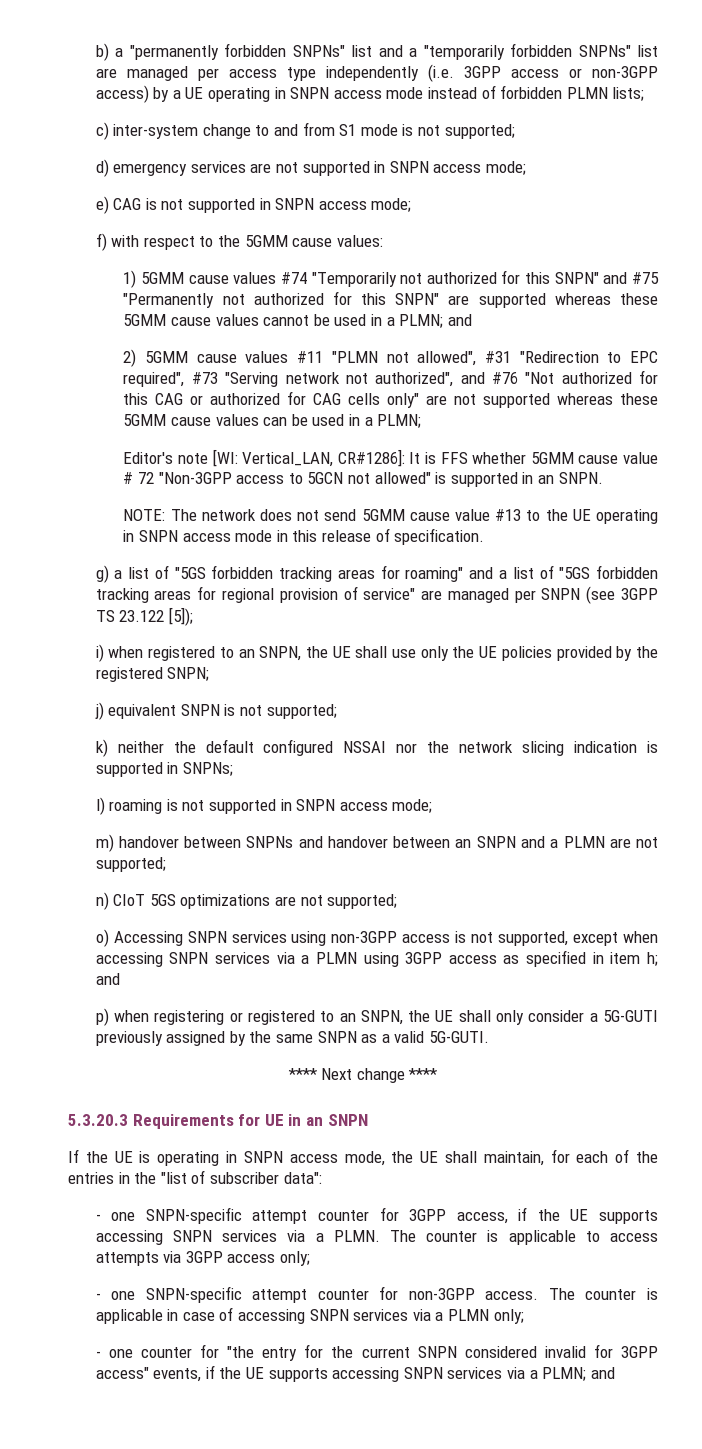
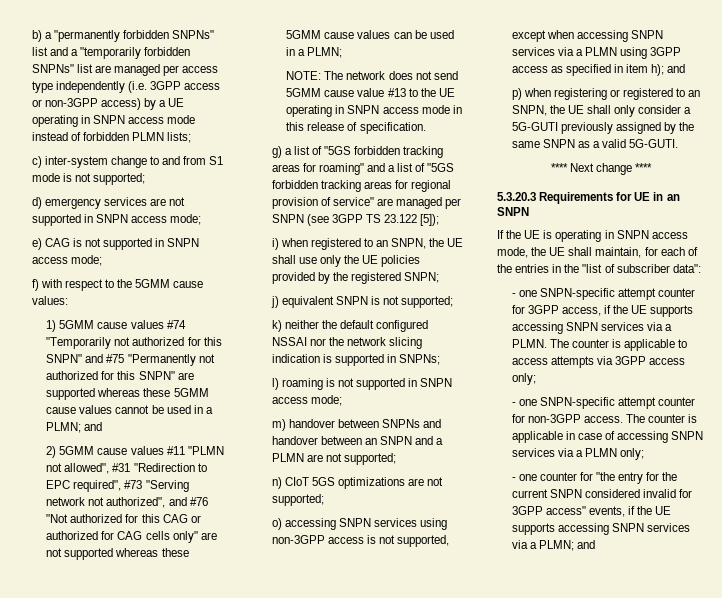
- Editor's note [WI: Vertical_LAN, CR#1286]: It is FFS whether 5GMM cause value # 72 "Non-3GPP access to 5GCN not allowed" is supported in an SNPN.
- o) Accessing SNPN services using non-3GPP access is not supported, except when accessing SNPN services via a PLMN using 3GPP access as specified in item h; and
+ o) accessing SNPN services using non-3GPP access is not supported, except when accessing SNPN services via a PLMN using 3GPP access as specified in item h); and

